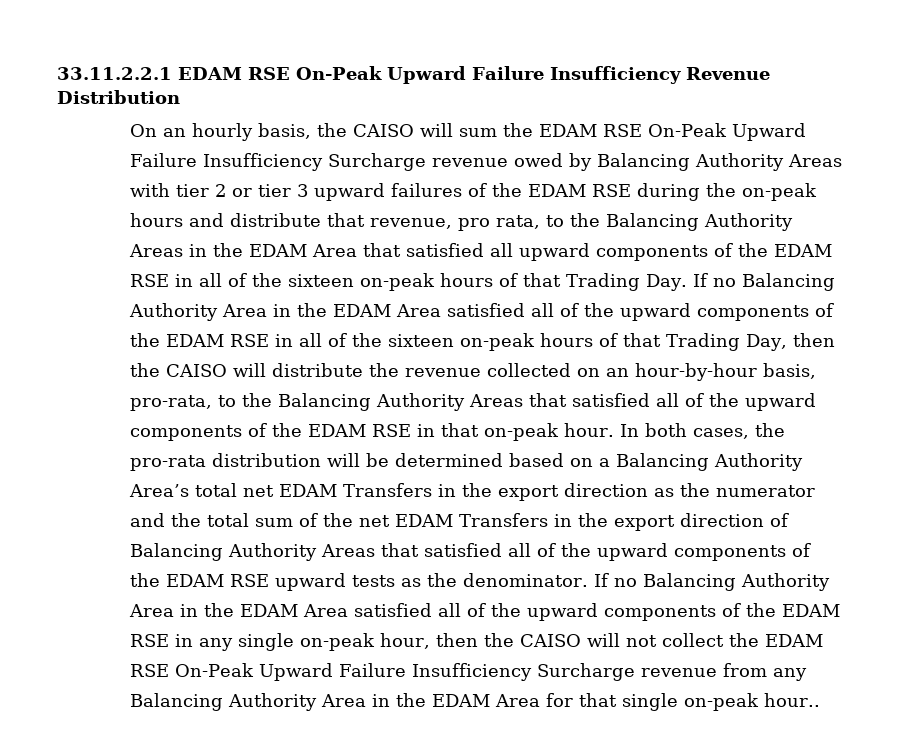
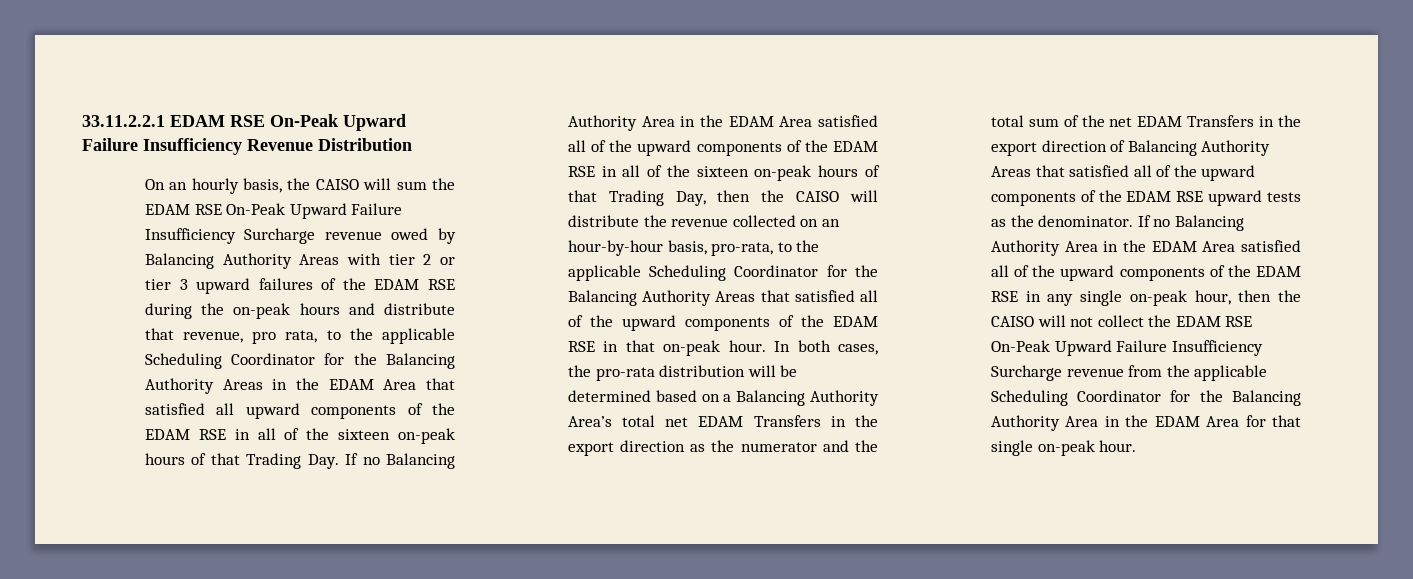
- On an hourly basis, the CAISO will sum the EDAM RSE On-Peak Upward Failure Insufficiency Surcharge revenue owed by Balancing Authority Areas with tier 2 or tier 3 upward failures of the EDAM RSE during the on-peak hours and distribute that revenue, pro rata, to the Balancing Authority Areas in the EDAM Area that satisfied all upward components of the EDAM RSE in all of the sixteen on-peak hours of that Trading Day. If no Balancing Authority Area in the EDAM Area satisfied all of the upward components of the EDAM RSE in all of the sixteen on-peak hours of that Trading Day, then the CAISO will distribute the revenue collected on an hour-by-hour basis, pro-rata, to the Balancing Authority Areas that satisfied all of the upward components of the EDAM RSE in that on-peak hour.
+ On an hourly basis, the CAISO will sum the EDAM RSE On-Peak Upward Failure Insufficiency Surcharge revenue owed by Balancing Authority Areas with tier 2 or tier 3 upward failures of the EDAM RSE during the on-peak hours and distribute that revenue, pro rata, to the applicable Scheduling Coordinator for the Balancing Authority Areas in the EDAM Area that satisfied all upward components of the EDAM RSE in all of the sixteen on-peak hours of that Trading Day. If no Balancing Authority Area in the EDAM Area satisfied all of the upward components of the EDAM RSE in all of the sixteen on-peak hours of that Trading Day, then the CAISO will distribute the revenue collected on an hour-by-hour basis, pro-rata, to the applicable Scheduling Coordinator for the Balancing Authority Areas that satisfied all of the upward components of the EDAM RSE in that on-peak hour.
- If no Balancing Authority Area in the EDAM Area satisfied all of the upward components of the EDAM RSE in any single on-peak hour, then the CAISO will not collect the EDAM RSE On-Peak Upward Failure Insufficiency Surcharge revenue from any Balancing Authority Area in the EDAM Area for that single on-peak hour..
+ If no Balancing Authority Area in the EDAM Area satisfied all of the upward components of the EDAM RSE in any single on-peak hour, then the CAISO will not collect the EDAM RSE On-Peak Upward Failure Insufficiency Surcharge revenue from the applicable Scheduling Coordinator for the Balancing Authority Area in the EDAM Area for that single on-peak hour.

